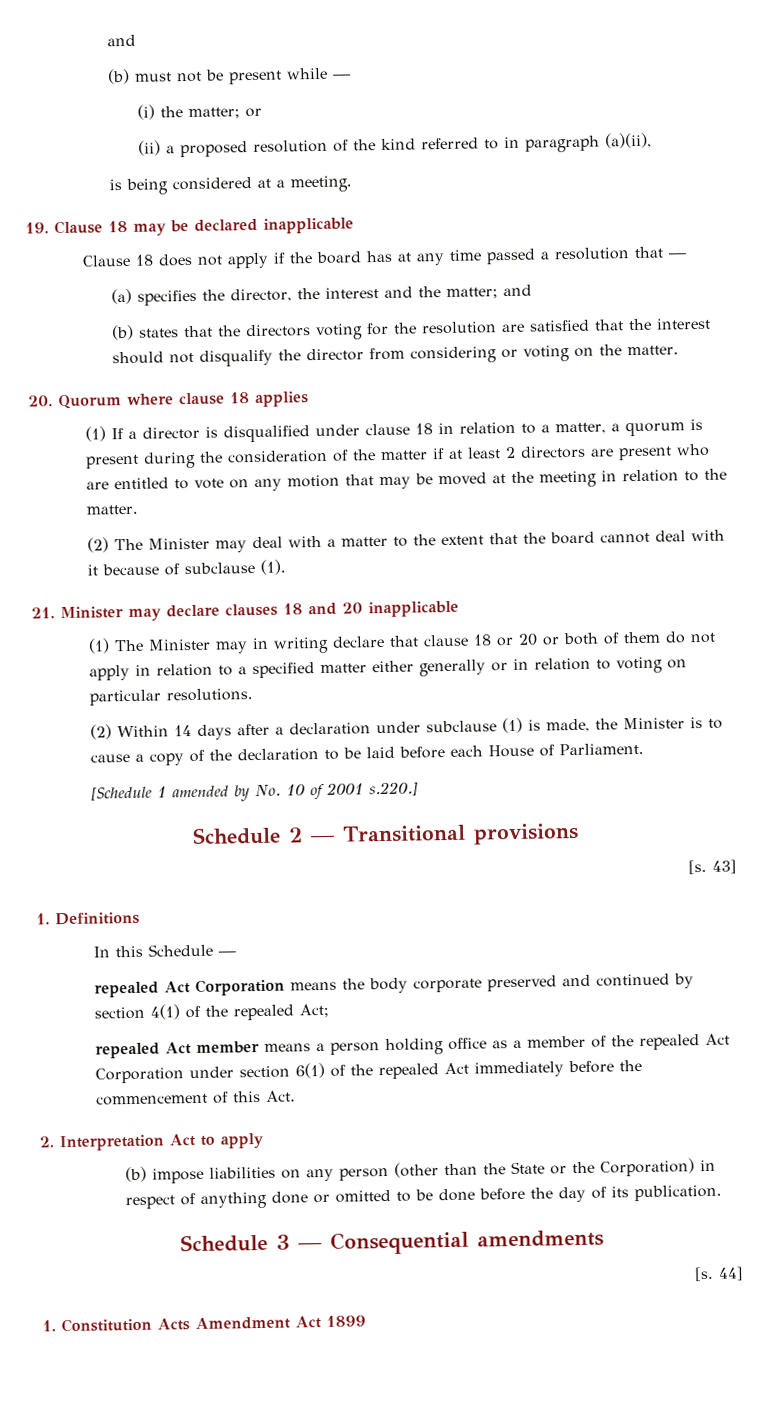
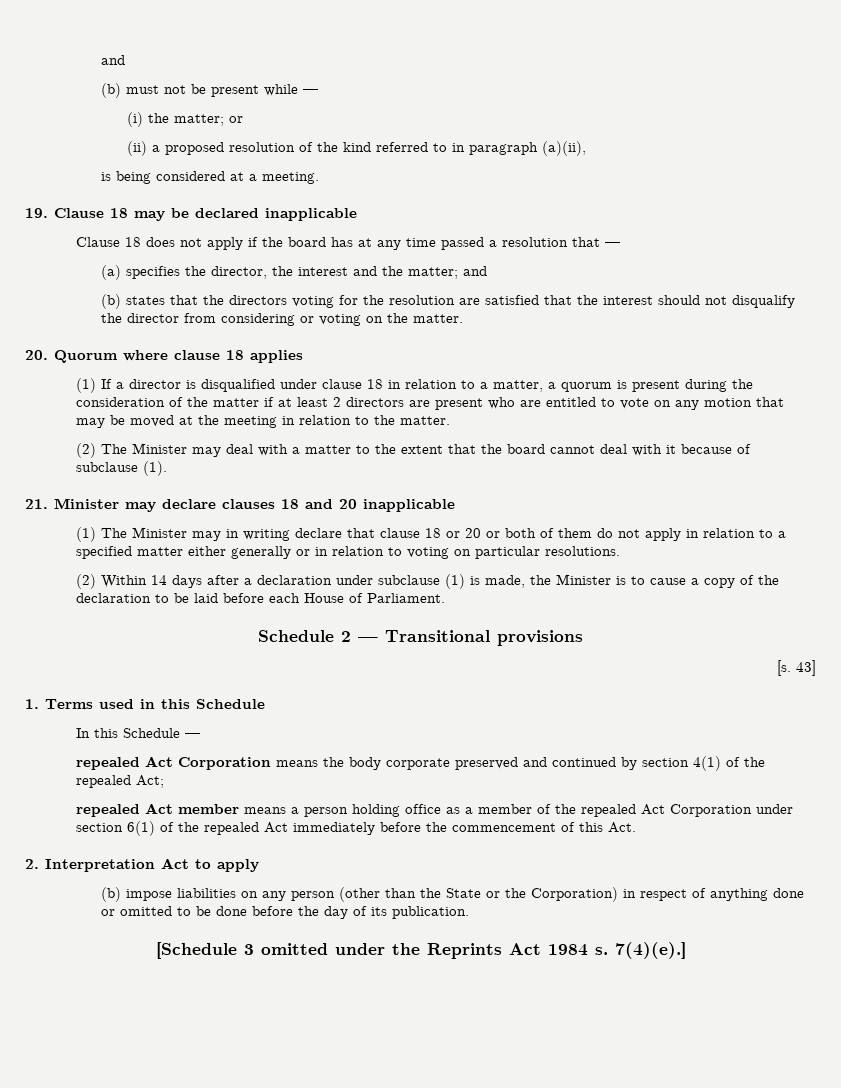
- [Schedule 1 amended by No. 10 of 2001 s.220.]
- 1. Definitions
+ 1. Terms used in this Schedule
- Schedule 3 — Consequential amendments
- [s. 44]
- 1. Constitution Acts Amendment Act 1899
+ [Schedule 3 omitted under the Reprints Act 1984 s. 7(4)(e).]

